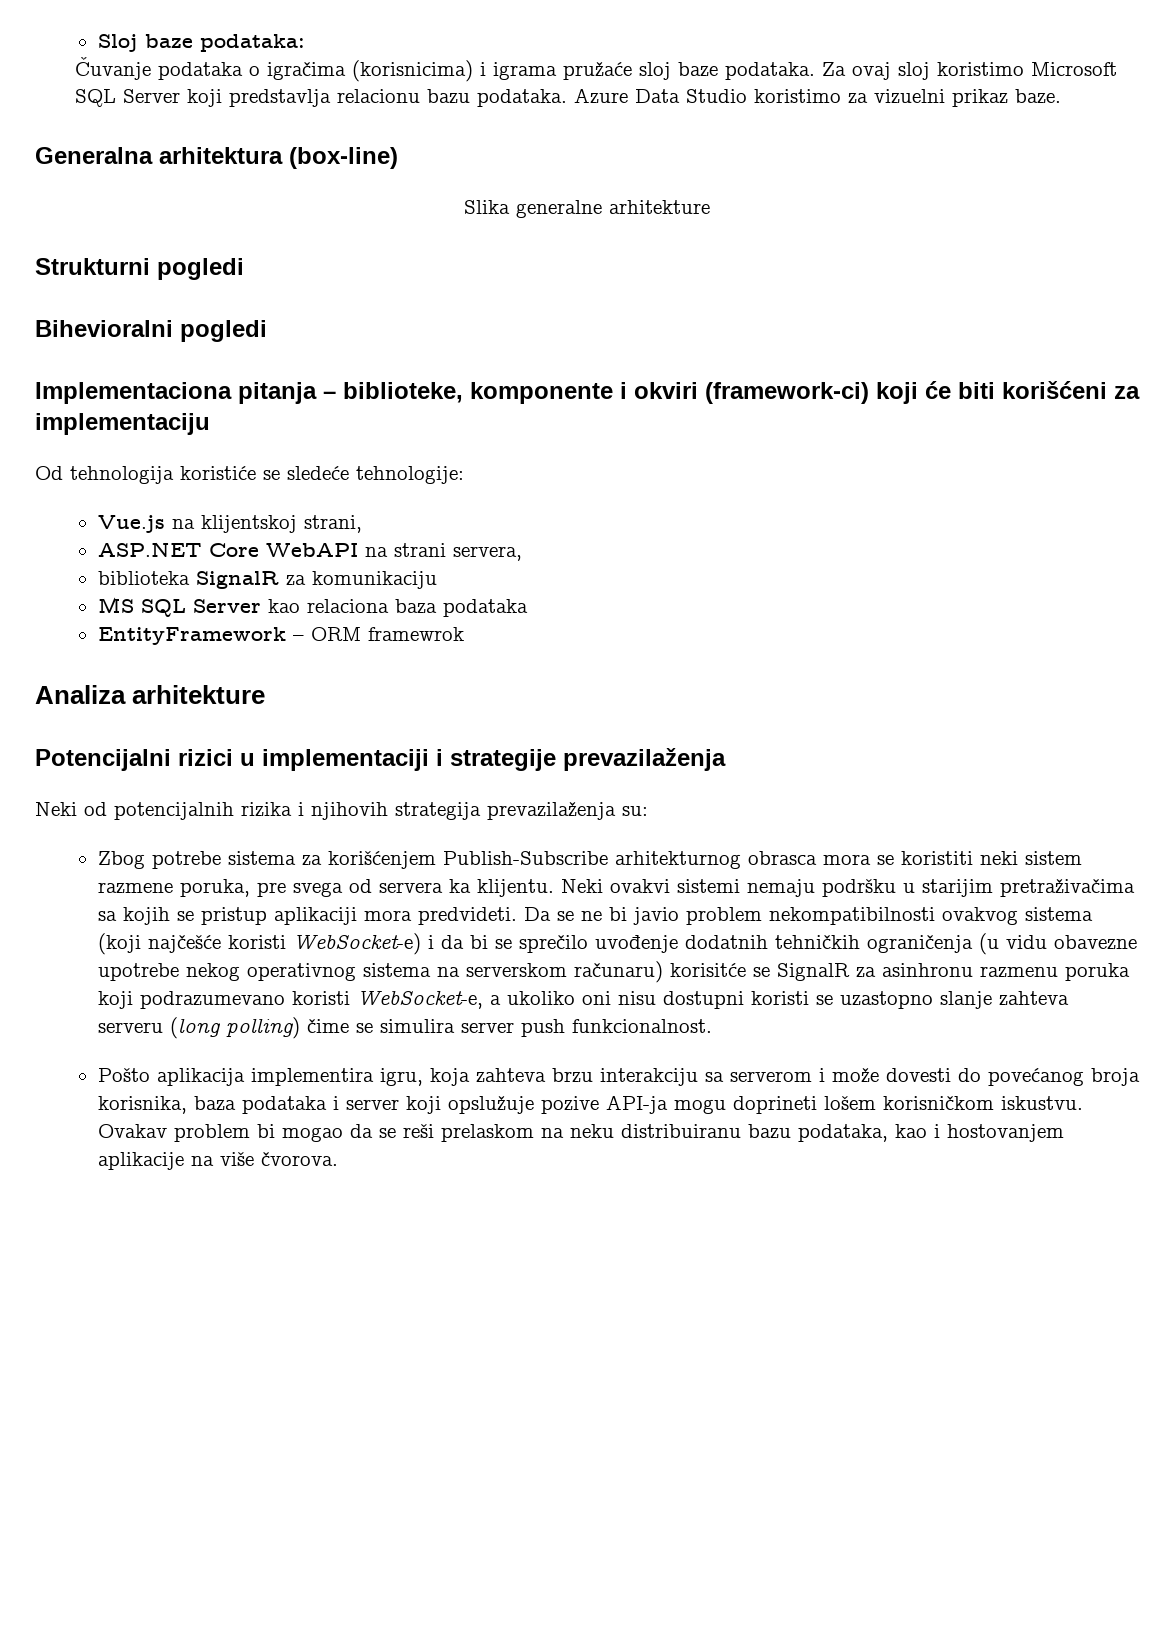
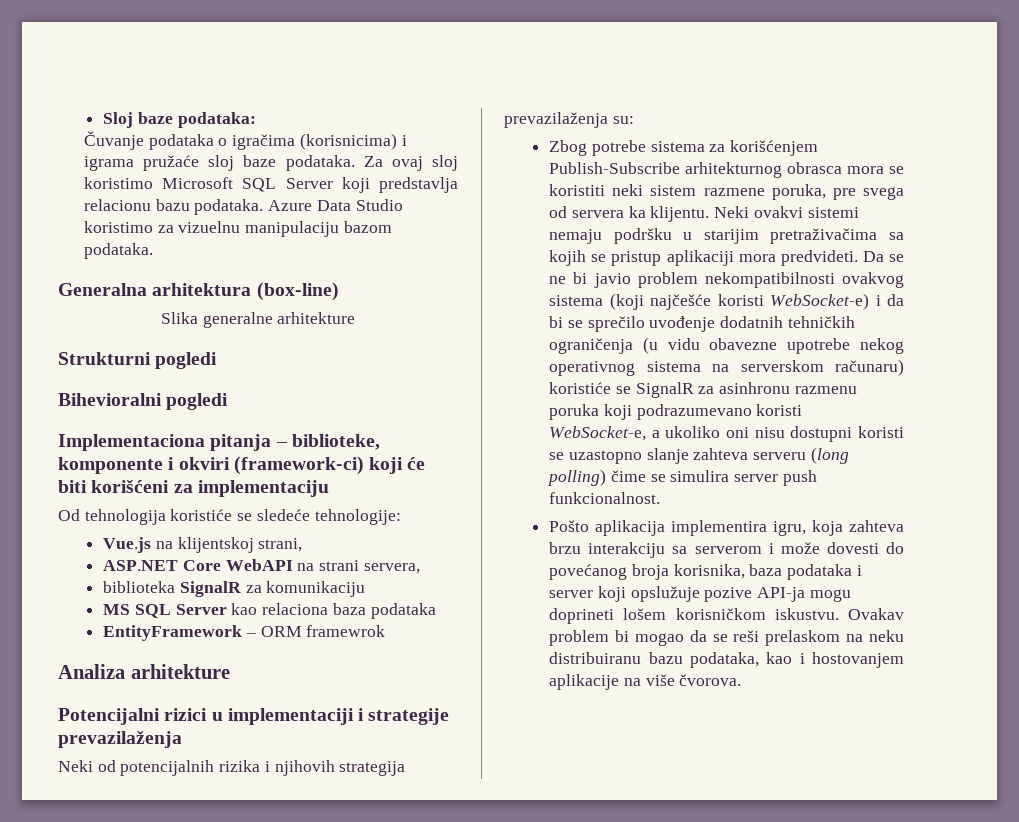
- Azure Data Studio koristimo za vizuelni prikaz baze.
+ Azure Data Studio koristimo za vizuelnu manipulaciju bazom podataka.
- Da se ne bi javio problem nekompatibilnosti ovakvog sistema (koji najčešće koristi WebSocket-e) i da bi se sprečilo uvođenje dodatnih tehničkih ograničenja (u vidu obavezne upotrebe nekog operativnog sistema na serverskom računaru) korisitće se SignalR za asinhronu razmenu poruka koji podrazumevano koristi WebSocket-e, a ukoliko oni nisu dostupni koristi se uzastopno slanje zahteva serveru (long polling) čime se simulira server push funkcionalnost.
+ Da se ne bi javio problem nekompatibilnosti ovakvog sistema (koji najčešće koristi WebSocket-e) i da bi se sprečilo uvođenje dodatnih tehničkih ograničenja (u vidu obavezne upotrebe nekog operativnog sistema na serverskom računaru) koristiće se SignalR za asinhronu razmenu poruka koji podrazumevano koristi WebSocket-e, a ukoliko oni nisu dostupni koristi se uzastopno slanje zahteva serveru (long polling) čime se simulira server push funkcionalnost.

